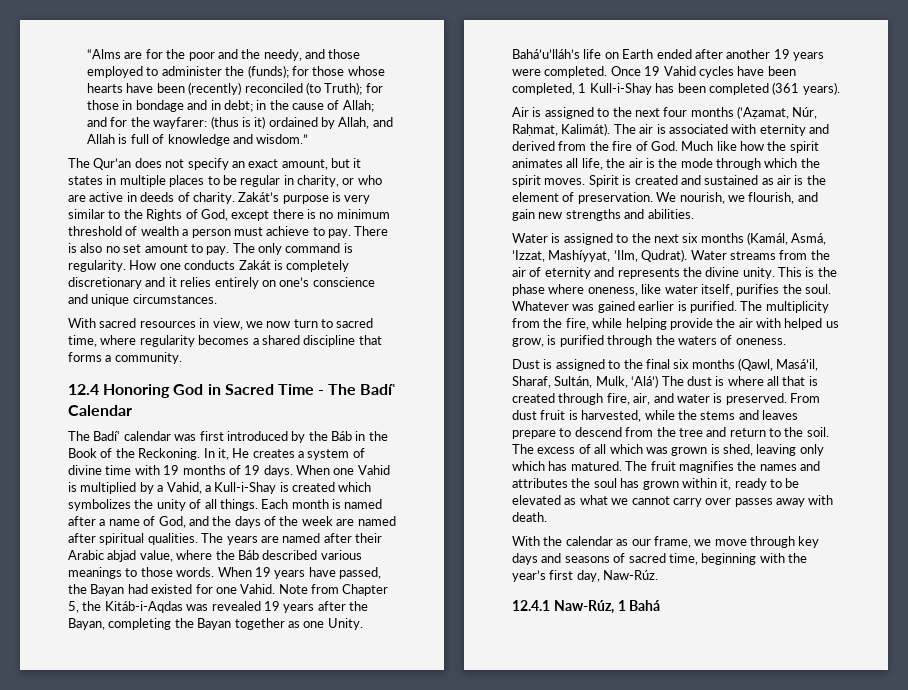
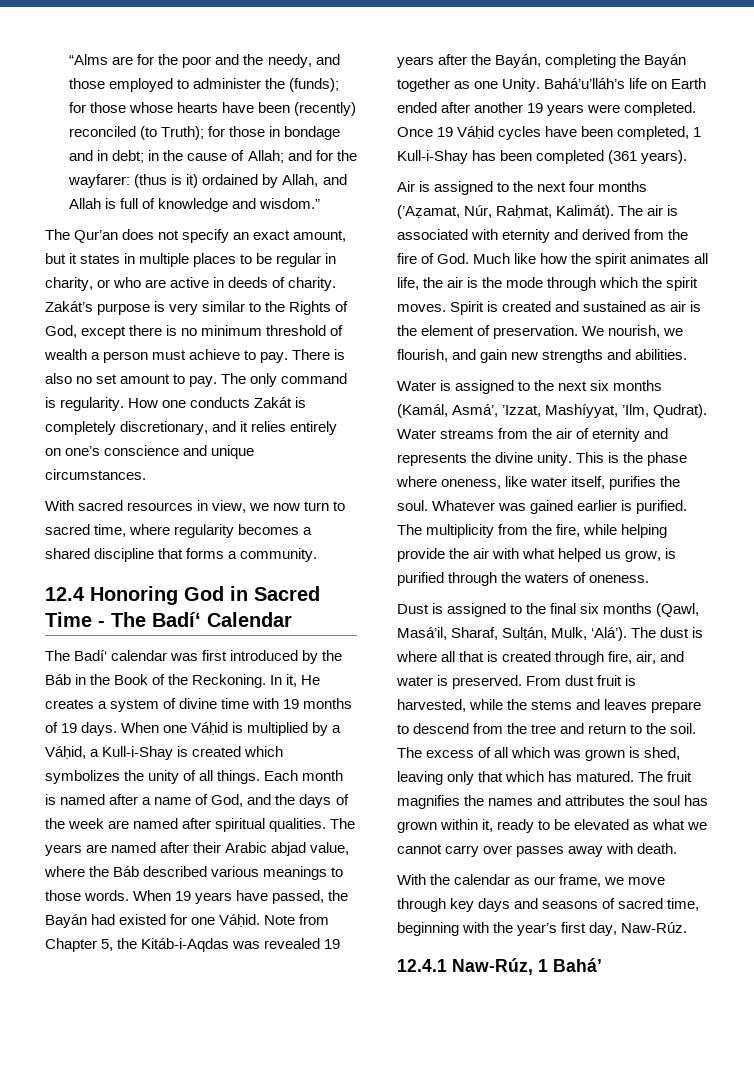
- How one conducts Zakát is completely discretionary and it relies entirely on one’s conscience and unique circumstances.
+ How one conducts Zakát is completely discretionary, and it relies entirely on one’s conscience and unique circumstances.
- 12.4 Honoring God in Sacred Time - The Badíʿ Calendar
+ 12.4 Honoring God in Sacred Time - The Badí‘ Calendar
- The Badíʿ calendar was first introduced by the Báb in the Book of the Reckoning.
+ The Badí‘ calendar was first introduced by the Báb in the Book of the Reckoning.
- When one Vahid is multiplied by a Vahid, a Kull-i-Shay is created which symbolizes the unity of all things.
+ When one Váḥid is multiplied by a Váḥid, a Kull-i-Shay is created which symbolizes the unity of all things.
- When 19 years have passed, the Bayan had existed for one Vahid.
+ When 19 years have passed, the Bayán had existed for one Váḥid.
- Note from Chapter 5, the Kitáb-i-Aqdas was revealed 19 years after the Bayan, completing the Bayan together as one Unity.
+ Note from Chapter 5, the Kitáb-i-Aqdas was revealed 19 years after the Bayán, completing the Bayán together as one Unity.
- Once 19 Vahid cycles have been completed, 1 Kull-i-Shay has been completed (361 years).
+ Once 19 Váḥid cycles have been completed, 1 Kull-i-Shay has been completed (361 years).
- Water is assigned to the next six months (Kamál, Asmá, ’Izzat, Mashíyyat, ’Ilm, Qudrat).
+ Water is assigned to the next six months (Kamál, Asmá’, ’Izzat, Mashíyyat, ’Ilm, Qudrat).
- The multiplicity from the fire, while helping provide the air with helped us grow, is purified through the waters of oneness.
+ The multiplicity from the fire, while helping provide the air with what helped us grow, is purified through the waters of oneness.
- Dust is assigned to the final six months (Qawl, Masá’il, Sharaf, Sultán, Mulk, ‘Alá’) The dust is where all that is created through fire, air, and water is preserved.
+ Dust is assigned to the final six months (Qawl, Masá’il, Sharaf, Sulṭán, Mulk, ‘Alá’). The dust is where all that is created through fire, air, and water is preserved.
- The excess of all which was grown is shed, leaving only which has matured.
+ The excess of all which was grown is shed, leaving only that which has matured.
- 12.4.1 Naw-Rúz, 1 Bahá
+ 12.4.1 Naw-Rúz, 1 Bahá’

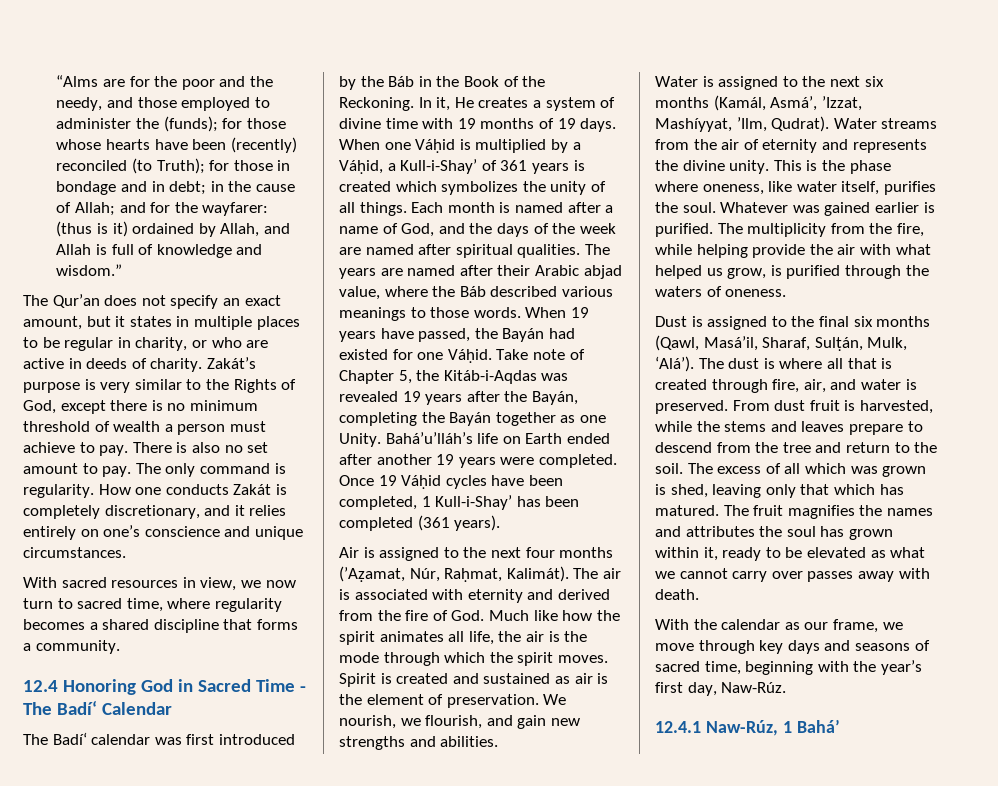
- When one Váḥid is multiplied by a Váḥid, a Kull-i-Shay is created which symbolizes the unity of all things.
+ When one Váḥid is multiplied by a Váḥid, a Kull-i-Shay’ of 361 years is created which symbolizes the unity of all things.
- Note from Chapter 5, the Kitáb-i-Aqdas was revealed 19 years after the Bayán, completing the Bayán together as one Unity.
+ Take note of Chapter 5, the Kitáb-i-Aqdas was revealed 19 years after the Bayán, completing the Bayán together as one Unity.
- Once 19 Váḥid cycles have been completed, 1 Kull-i-Shay has been completed (361 years).
+ Once 19 Váḥid cycles have been completed, 1 Kull-i-Shay’ has been completed (361 years).

